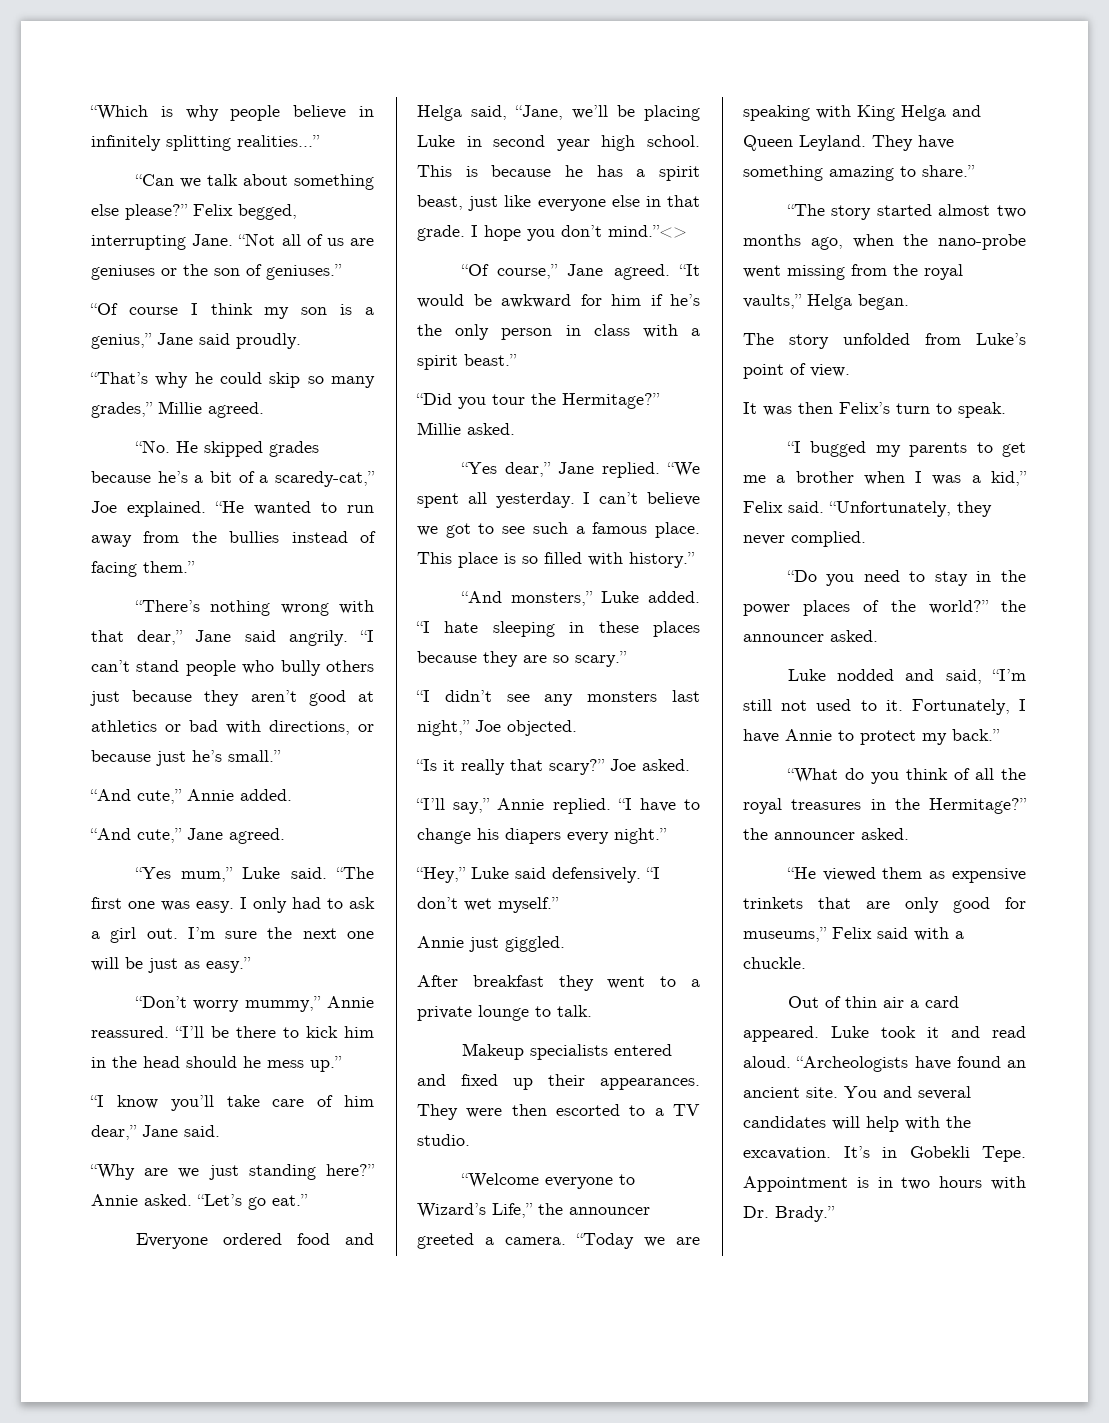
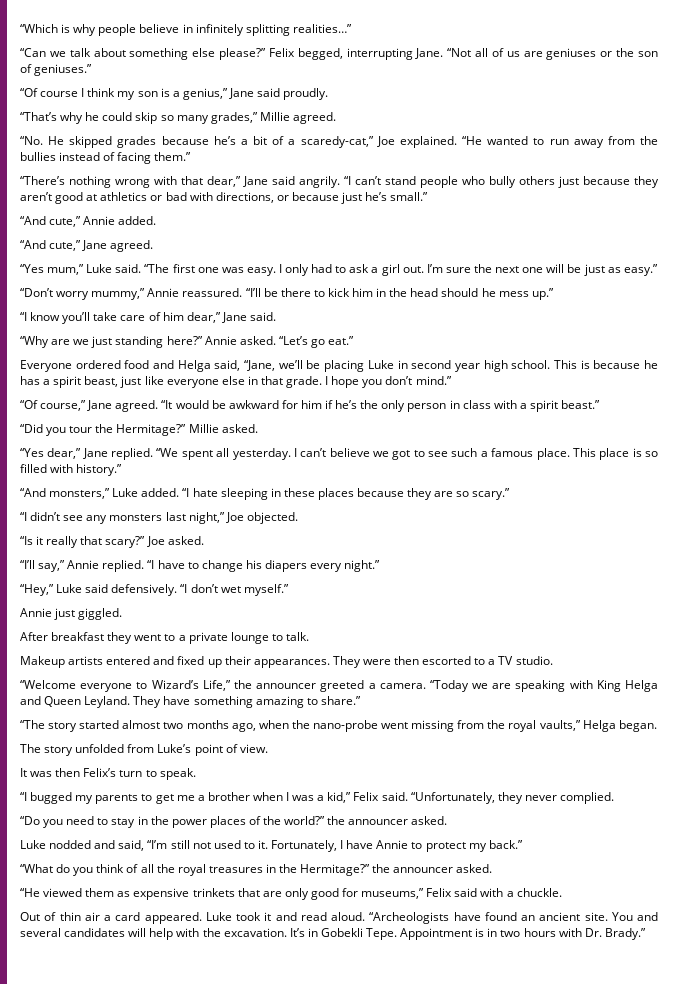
- I hope you don’t mind.”<>
+ I hope you don’t mind.”
- Makeup specialists entered and fixed up their appearances.
+ Makeup artists entered and fixed up their appearances.

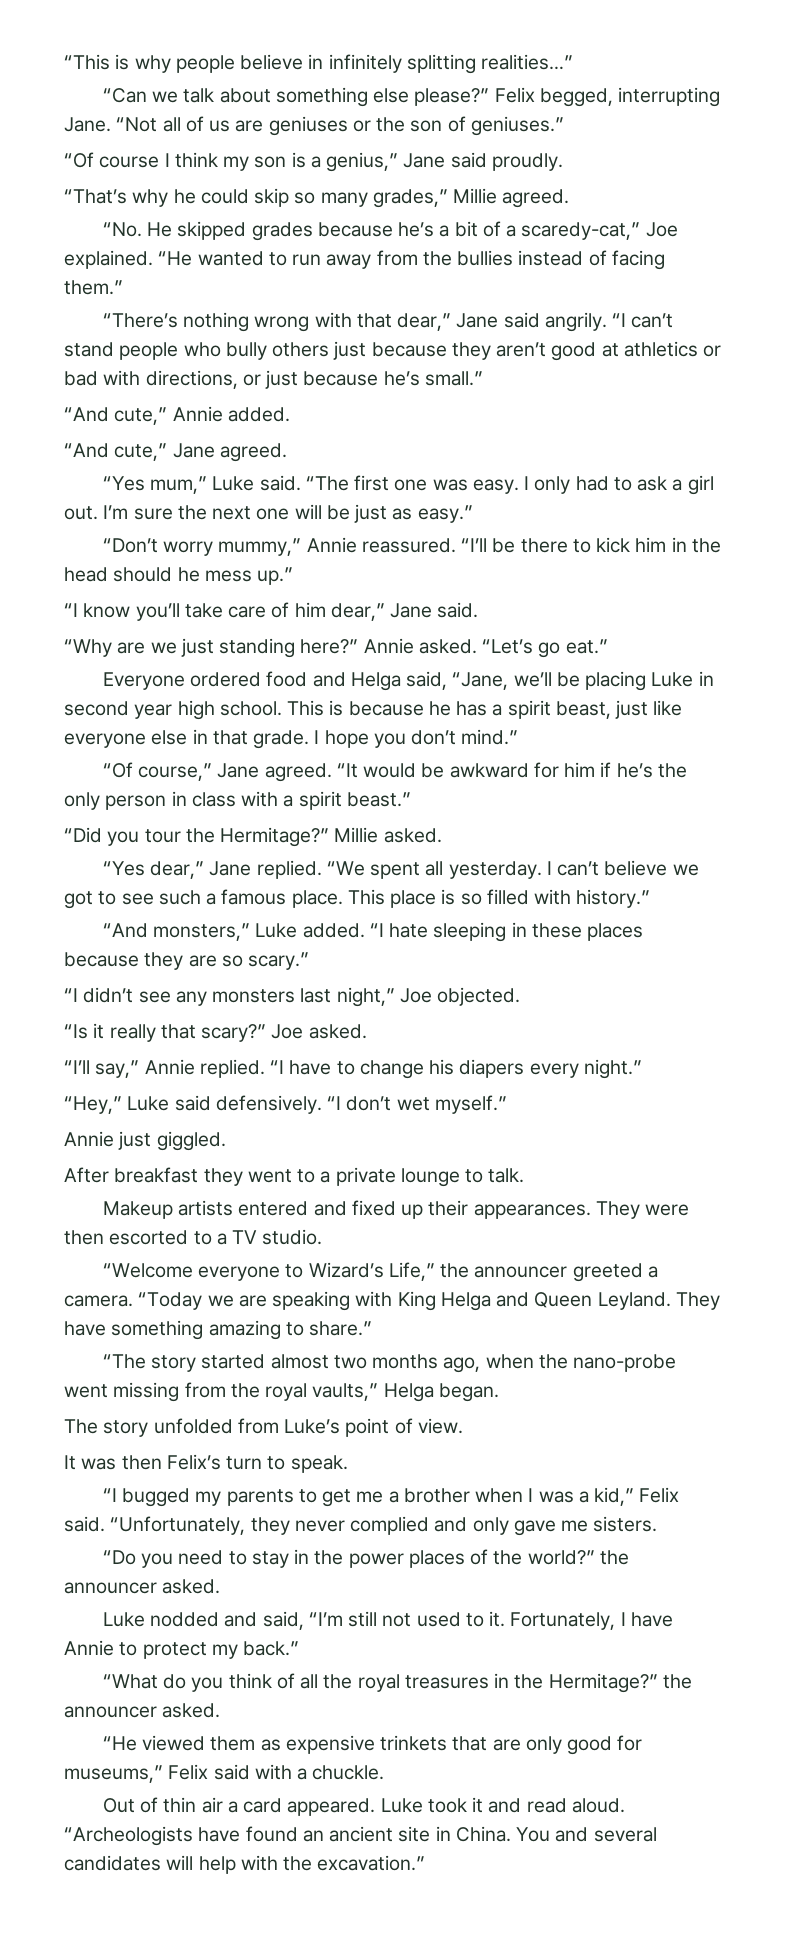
- “Which is why people believe in infinitely splitting realities…”
+ “This is why people believe in infinitely splitting realities…”
- “I can’t stand people who bully others just because they aren’t good at athletics or bad with directions, or because just he’s small.”
+ “I can’t stand people who bully others just because they aren’t good at athletics or bad with directions, or just because he’s small.”
- “Unfortunately, they never complied.
+ “Unfortunately, they never complied and only gave me sisters.
- “Archeologists have found an ancient site.
+ “Archeologists have found an ancient site in China.
- You and several candidates will help with the excavation. It’s in Gobekli Tepe. Appointment is in two hours with Dr. Brady.”
+ You and several candidates will help with the excavation.”

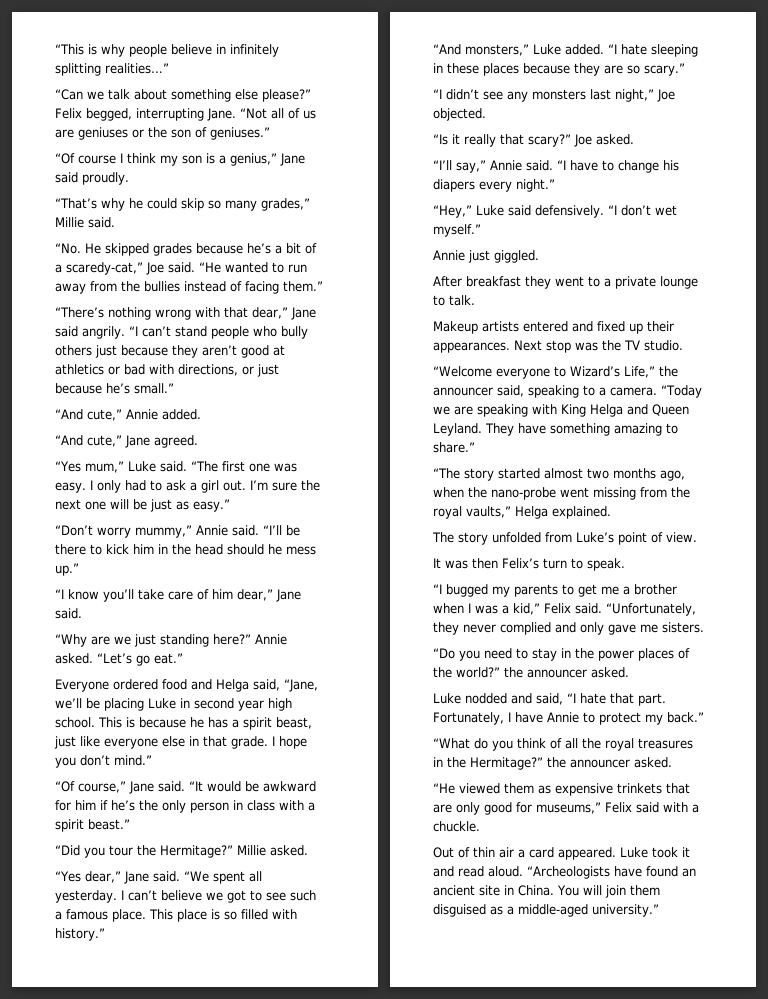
- “That’s why he could skip so many grades,” Millie agreed.
+ “That’s why he could skip so many grades,” Millie said.
- “No. He skipped grades because he’s a bit of a scaredy-cat,” Joe explained.
+ “No. He skipped grades because he’s a bit of a scaredy-cat,” Joe said.
- “Don’t worry mummy,” Annie reassured.
+ “Don’t worry mummy,” Annie said.
- “Of course,” Jane agreed.
+ “Of course,” Jane said.
- “Yes dear,” Jane replied.
+ “Yes dear,” Jane said.
- “I’ll say,” Annie replied.
+ “I’ll say,” Annie said.
- They were then escorted to a TV studio.
+ Next stop was the TV studio.
- “Welcome everyone to Wizard’s Life,” the announcer greeted a camera.
+ “Welcome everyone to Wizard’s Life,” the announcer said, speaking to a camera.
- “The story started almost two months ago, when the nano-probe went missing from the royal vaults,” Helga began.
+ “The story started almost two months ago, when the nano-probe went missing from the royal vaults,” Helga explained.
- Luke nodded and said, “I’m still not used to it.
+ Luke nodded and said, “I hate that part.
- You and several candidates will help with the excavation.”
+ You will join them disguised as a middle-aged university.”

